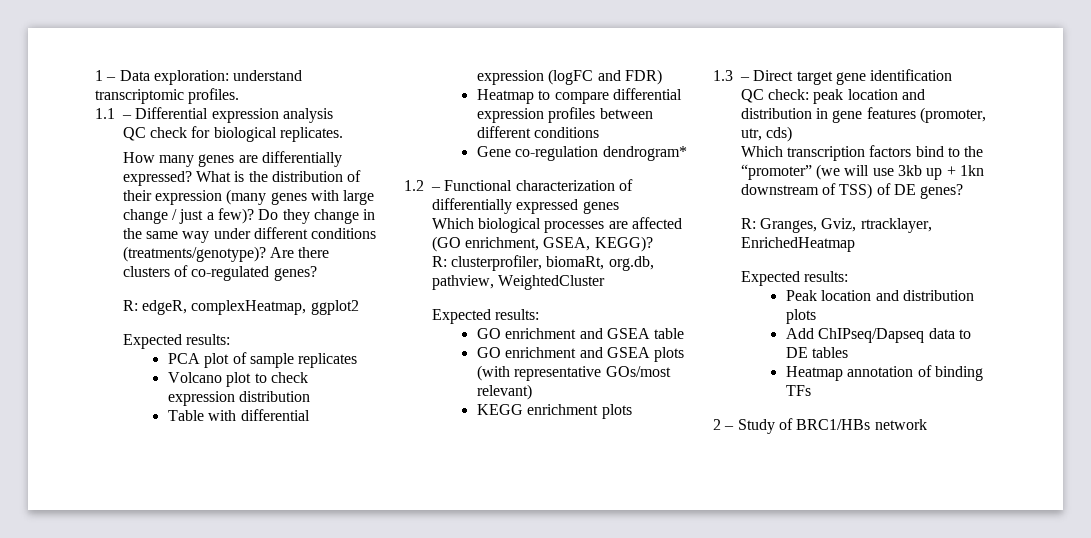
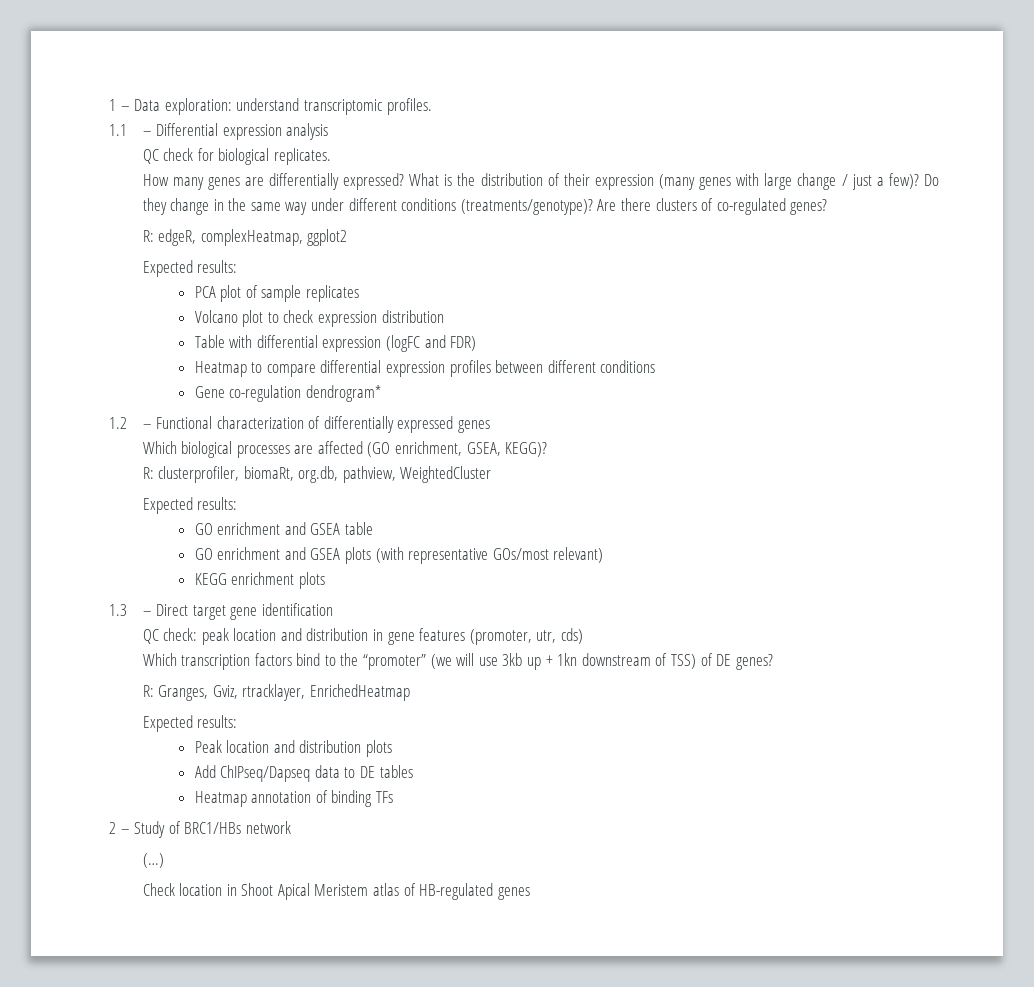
+ (…)
+ Check location in Shoot Apical Meristem atlas of HB-regulated genes

